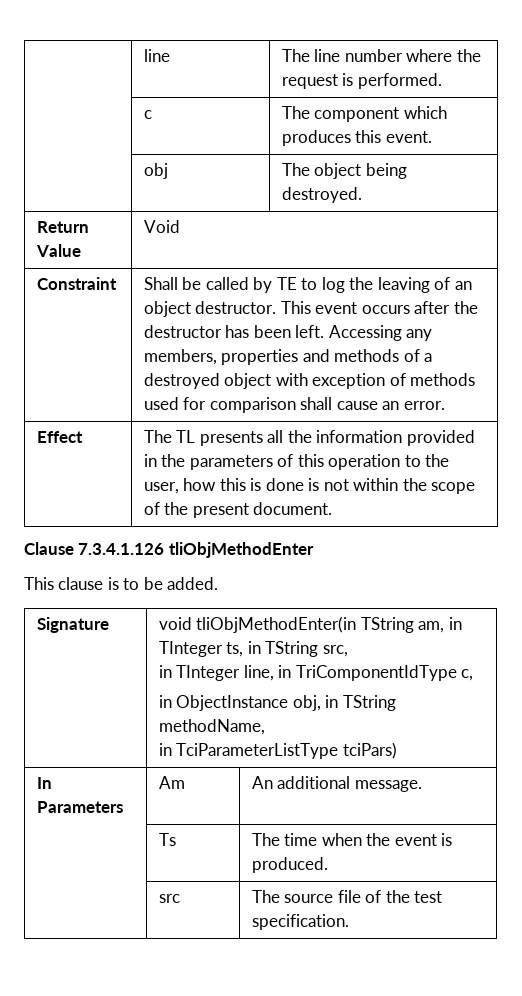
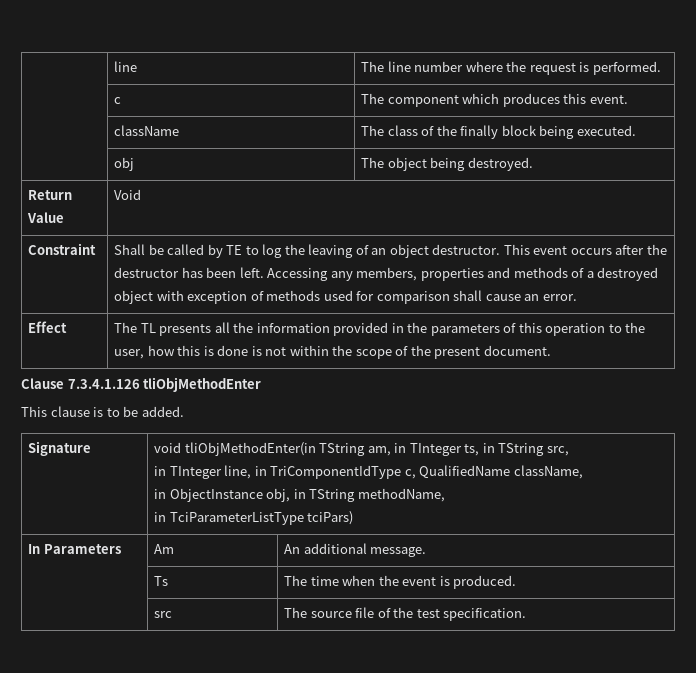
+ | className | The class of the finally block being executed.
  Signature | void tliObjMethodEnter(in TString am, in TInteger ts, in TString src,
- in TInteger line, in TriComponentIdType c,
+ in TInteger line, in TriComponentIdType c, QualifiedName className,

